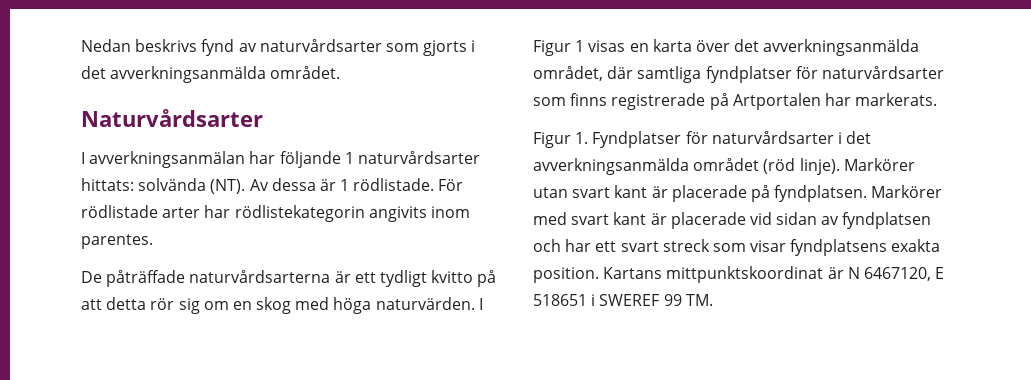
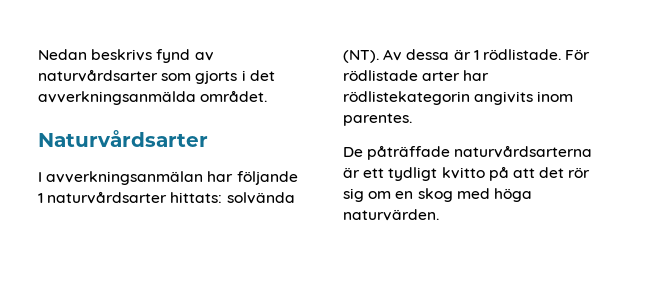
- De påträffade naturvårdsarterna är ett tydligt kvitto på att detta rör sig om en skog med höga naturvärden. I Figur 1 visas en karta över det avverkningsanmälda området, där samtliga fyndplatser för naturvårdsarter som finns registrerade på Artportalen har markerats.
- Figur 1. Fyndplatser för naturvårdsarter i det avverkningsanmälda området (röd linje). Markörer utan svart kant är placerade på fyndplatsen. Markörer med svart kant är placerade vid sidan av fyndplatsen och har ett svart streck som visar fyndplatsens exakta position. Kartans mittpunktskoordinat är N 6467120, E 518651 i SWEREF 99 TM.
+ De påträffade naturvårdsarterna är ett tydligt kvitto på att det rör sig om en skog med höga naturvärden.

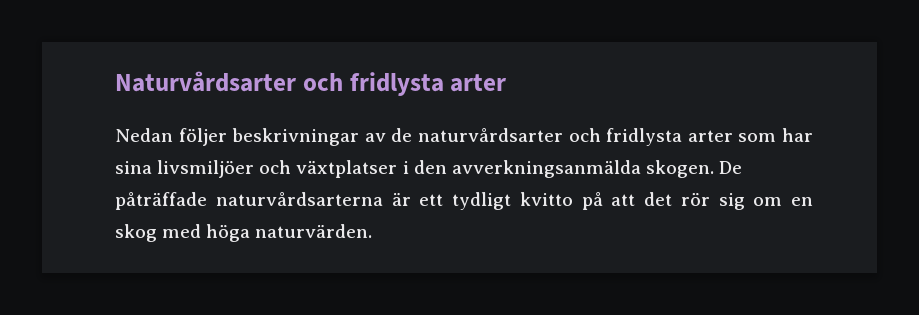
- Nedan beskrivs fynd av naturvårdsarter som gjorts i det avverkningsanmälda området.
- Naturvårdsarter
- I avverkningsanmälan har följande 1 naturvårdsarter hittats: solvända (NT). Av dessa är 1 rödlistade. För rödlistade arter har rödlistekategorin angivits inom parentes.
- De påträffade naturvårdsarterna är ett tydligt kvitto på att det rör sig om en skog med höga naturvärden.
+ Naturvårdsarter och fridlysta arter
+ Nedan följer beskrivningar av de naturvårdsarter och fridlysta arter som har sina livsmiljöer och växtplatser i den avverkningsanmälda skogen. De påträffade naturvårdsarterna är ett tydligt kvitto på att det rör sig om en skog med höga naturvärden.

